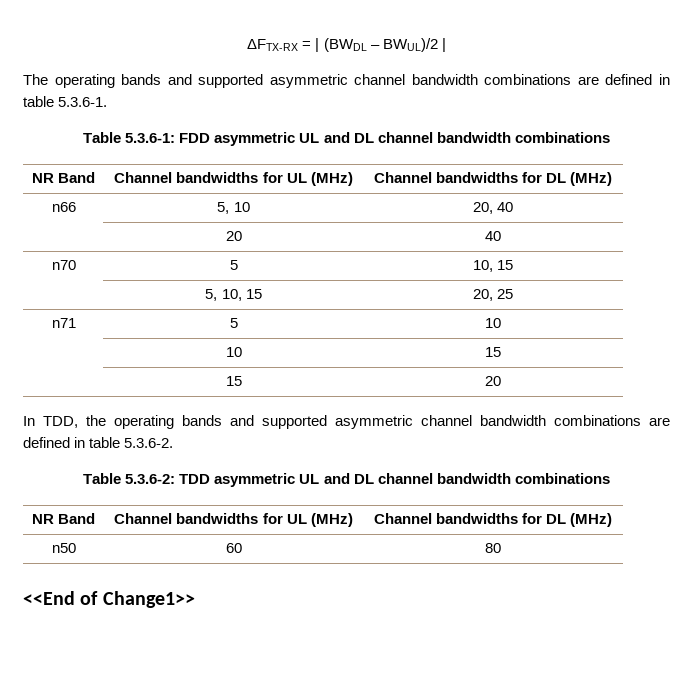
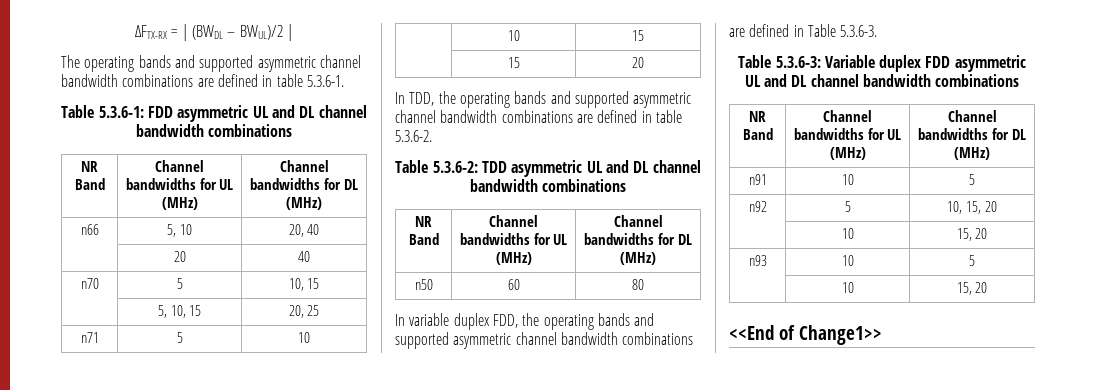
+ In variable duplex FDD, the operating bands and supported asymmetric channel bandwidth combinations are defined in Table 5.3.6-3.
+ Table 5.3.6-3: Variable duplex FDD asymmetric UL and DL channel bandwidth combinations
+ NR Band | Channel bandwidths for UL (MHz) | Channel bandwidths for DL (MHz)
+ n91 | 10 | 5
+ n92 | 5 | 10, 15, 20
+ | 10 | 15, 20
+ n93 | 10 | 5
+ | 10 | 15, 20

